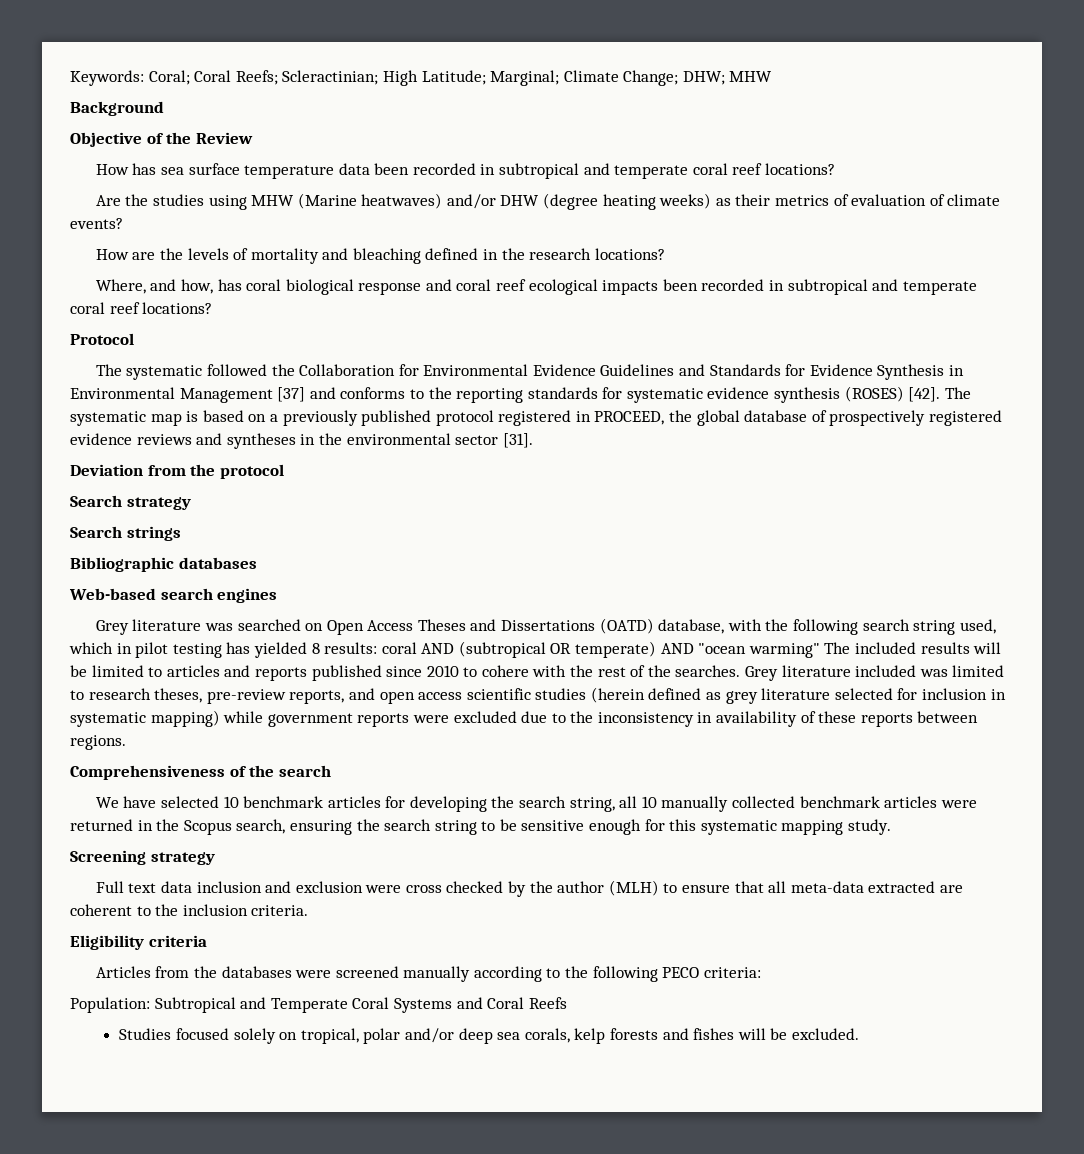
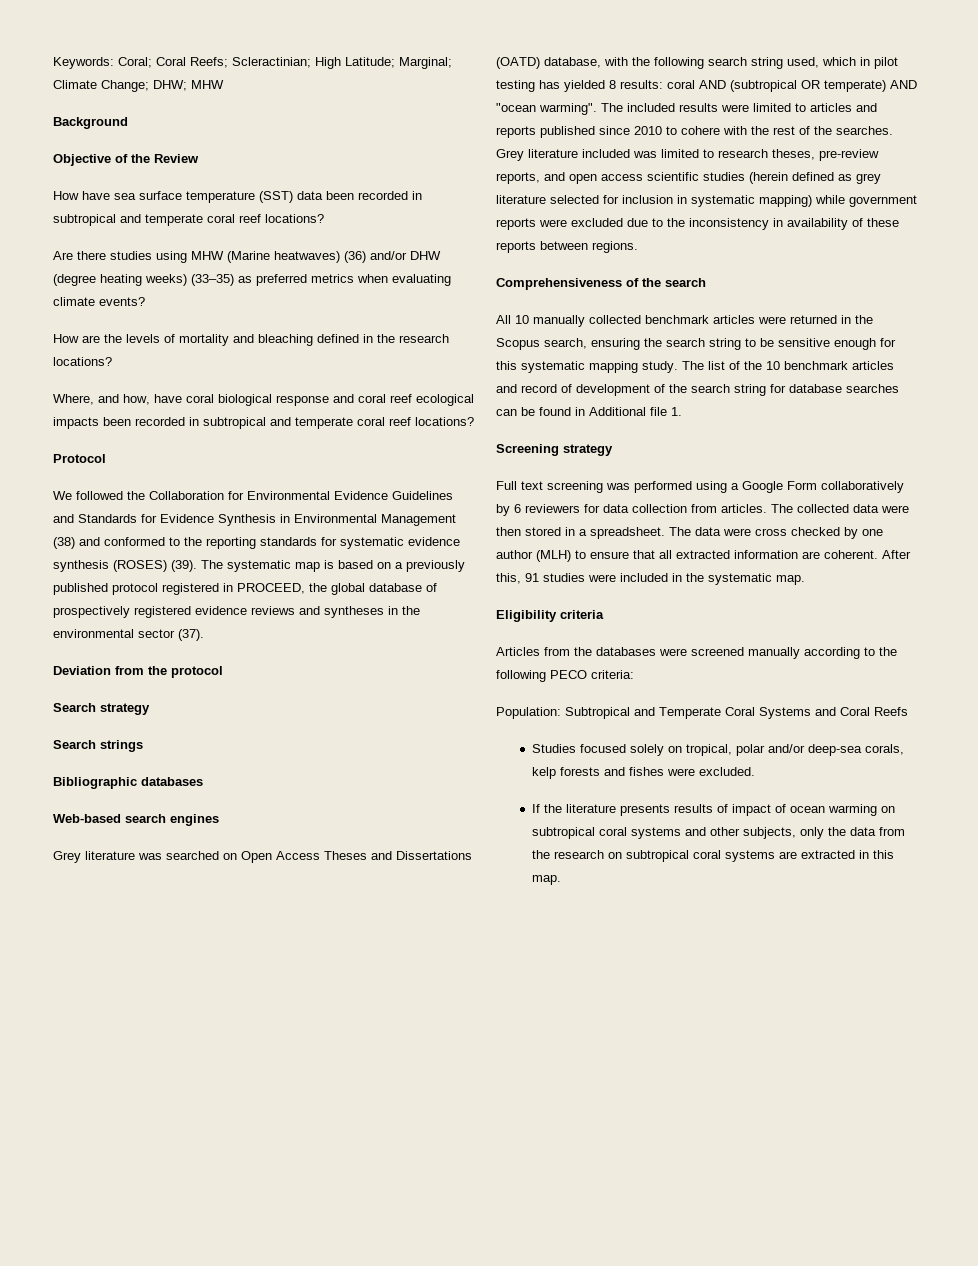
- How has sea surface temperature data been recorded in subtropical and temperate coral reef locations?
+ How have sea surface temperature (SST) data been recorded in subtropical and temperate coral reef locations?
- Are the studies using MHW (Marine heatwaves) and/or DHW (degree heating weeks) as their metrics of evaluation of climate events?
+ Are there studies using MHW (Marine heatwaves) (36) and/or DHW (degree heating weeks) (33–35) as preferred metrics when evaluating climate events?
- Where, and how, has coral biological response and coral reef ecological impacts been recorded in subtropical and temperate coral reef locations?
+ Where, and how, have coral biological response and coral reef ecological impacts been recorded in subtropical and temperate coral reef locations?
- The systematic followed the Collaboration for Environmental Evidence Guidelines and Standards for Evidence Synthesis in Environmental Management [37] and conforms to the reporting standards for systematic evidence synthesis (ROSES) [42].
+ We followed the Collaboration for Environmental Evidence Guidelines and Standards for Evidence Synthesis in Environmental Management (38) and conformed to the reporting standards for systematic evidence synthesis (ROSES) (39).
- The systematic map is based on a previously published protocol registered in PROCEED, the global database of prospectively registered evidence reviews and syntheses in the environmental sector [31].
+ The systematic map is based on a previously published protocol registered in PROCEED, the global database of prospectively registered evidence reviews and syntheses in the environmental sector (37).
- Grey literature was searched on Open Access Theses and Dissertations (OATD) database, with the following search string used, which in pilot testing has yielded 8 results: coral AND (subtropical OR temperate) AND "ocean warming" The included results will be limited to articles and reports published since 2010 to cohere with the rest of the searches.
+ Grey literature was searched on Open Access Theses and Dissertations (OATD) database, with the following search string used, which in pilot testing has yielded 8 results: coral AND (subtropical OR temperate) AND "ocean warming". The included results were limited to articles and reports published since 2010 to cohere with the rest of the searches.
- We have selected 10 benchmark articles for developing the search string, all 10 manually collected benchmark articles were returned in the Scopus search, ensuring the search string to be sensitive enough for this systematic mapping study.
+ All 10 manually collected benchmark articles were returned in the Scopus search, ensuring the search string to be sensitive enough for this systematic mapping study. The list of the 10 benchmark articles and record of development of the search string for database searches can be found in Additional file 1.
  Screening strategy
- Full text data inclusion and exclusion were cross checked by the author (MLH) to ensure that all meta-data extracted are coherent to the inclusion criteria.
+ Full text screening was performed using a Google Form collaboratively by 6 reviewers for data collection from articles. The collected data were then stored in a spreadsheet. The data were cross checked by one author (MLH) to ensure that all extracted information are coherent. After this, 91 studies were included in the systematic map.
- Studies focused solely on tropical, polar and/or deep sea corals, kelp forests and fishes will be excluded.
+ Studies focused solely on tropical, polar and/or deep-sea corals, kelp forests and fishes were excluded.
+ If the literature presents results of impact of ocean warming on subtropical coral systems and other subjects, only the data from the research on subtropical coral systems are extracted in this map.

